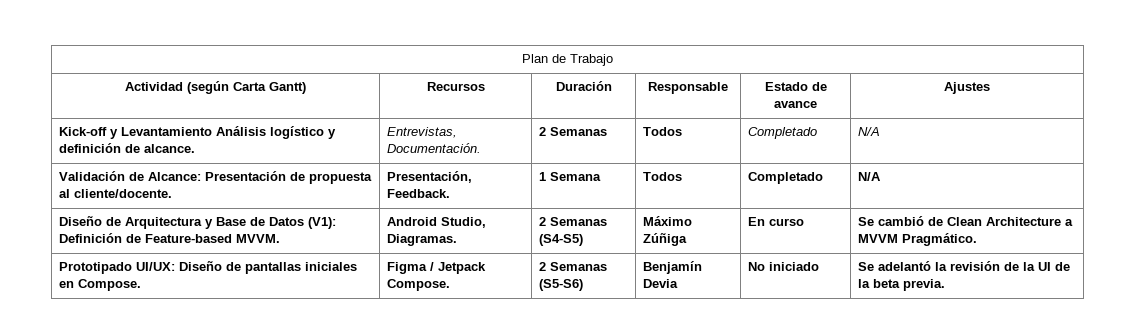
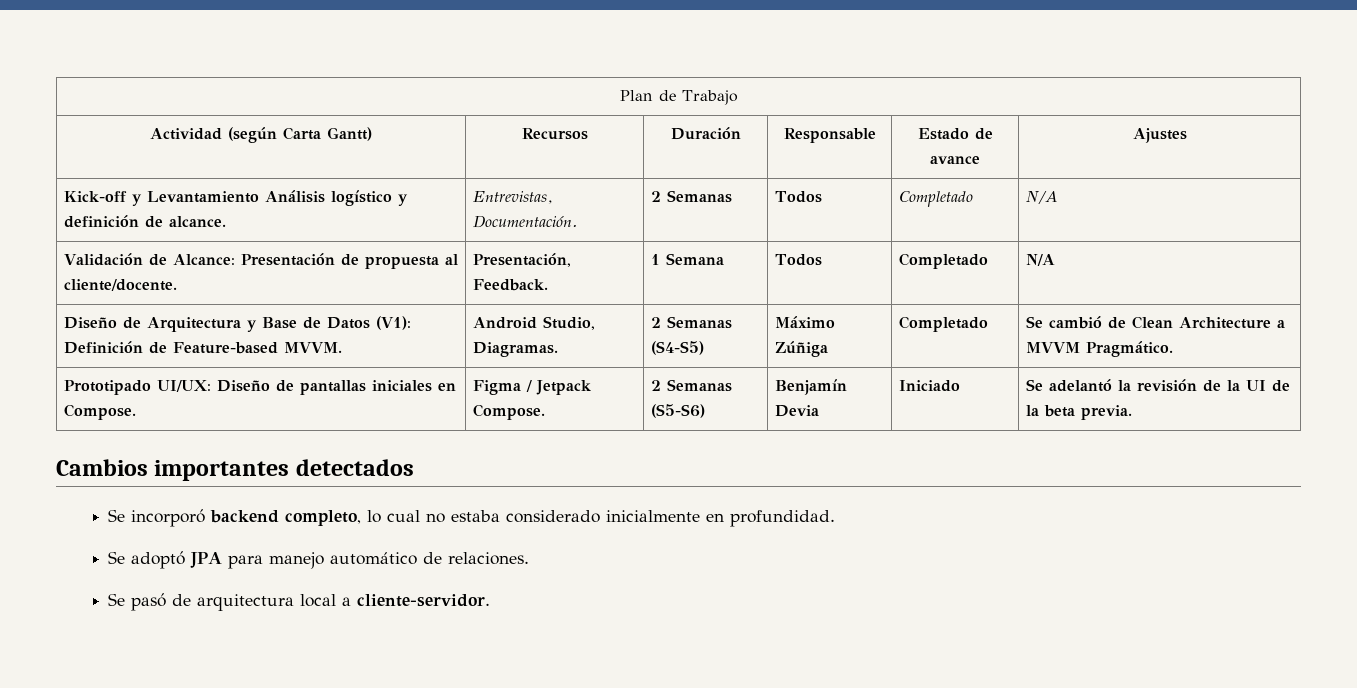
- Diseño de Arquitectura y Base de Datos (V1): Definición de Feature-based MVVM. | Android Studio, Diagramas. | 2 Semanas (S4-S5) | Máximo Zúñiga | En curso | Se cambió de Clean Architecture a MVVM Pragmático.
+ Diseño de Arquitectura y Base de Datos (V1): Definición de Feature-based MVVM. | Android Studio, Diagramas. | 2 Semanas (S4-S5) | Máximo Zúñiga | Completado | Se cambió de Clean Architecture a MVVM Pragmático.
- Prototipado UI/UX: Diseño de pantallas iniciales en Compose. | Figma / Jetpack Compose. | 2 Semanas (S5-S6) | Benjamín Devia | No iniciado | Se adelantó la revisión de la UI de la beta previa.
+ Prototipado UI/UX: Diseño de pantallas iniciales en Compose. | Figma / Jetpack Compose. | 2 Semanas (S5-S6) | Benjamín Devia | Iniciado | Se adelantó la revisión de la UI de la beta previa.
+ Cambios importantes detectados
+ Se incorporó backend completo, lo cual no estaba considerado inicialmente en profundidad.
+ Se adoptó JPA para manejo automático de relaciones.
+ Se pasó de arquitectura local a cliente-servidor.

